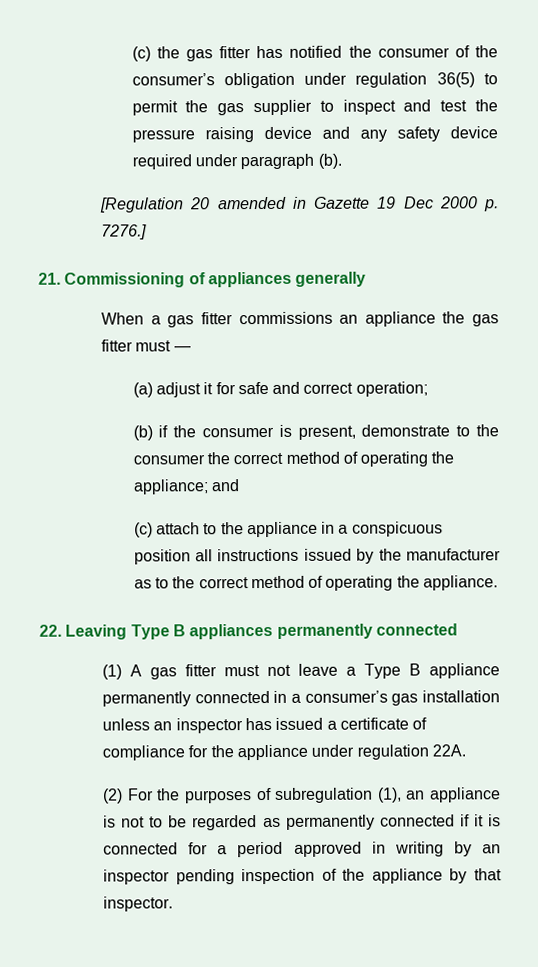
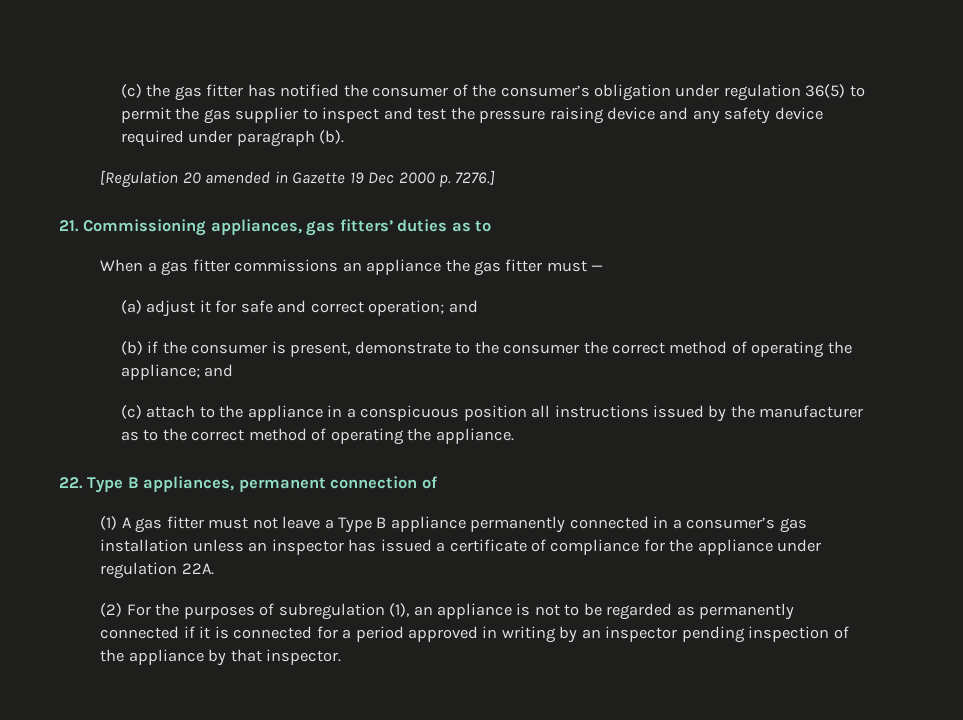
- 21. Commissioning of appliances generally
+ 21. Commissioning appliances, gas fitters’ duties as to
- (a) adjust it for safe and correct operation;
+ (a) adjust it for safe and correct operation; and
- 22. Leaving Type B appliances permanently connected
+ 22. Type B appliances, permanent connection of

